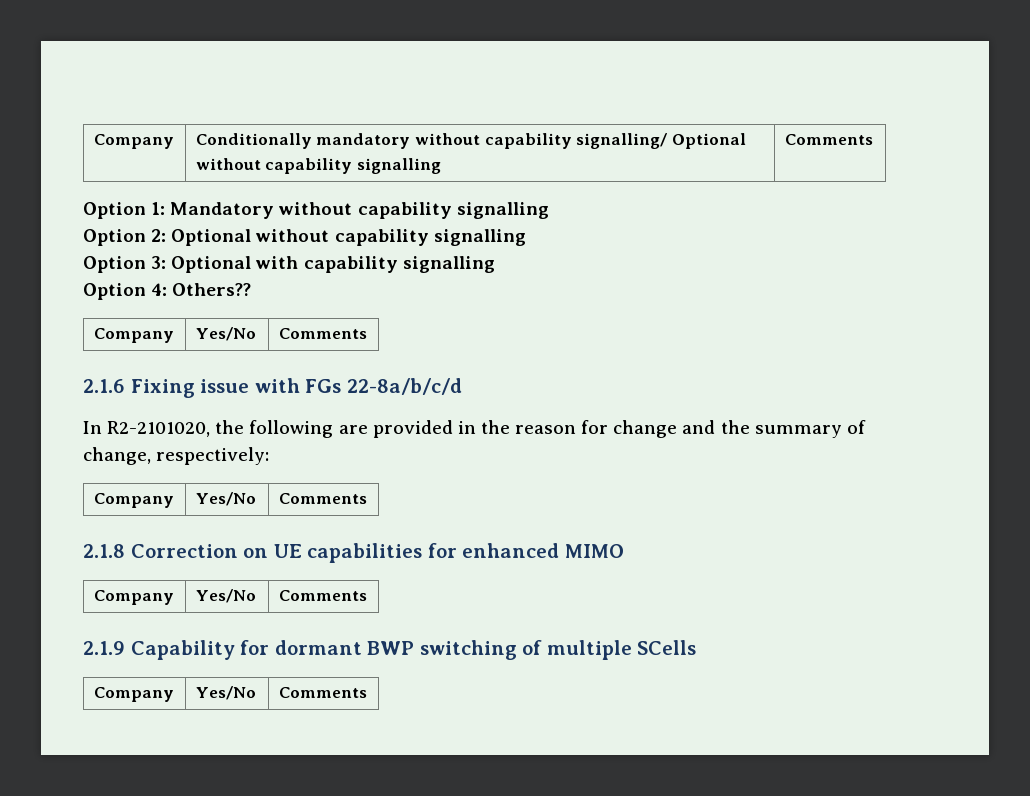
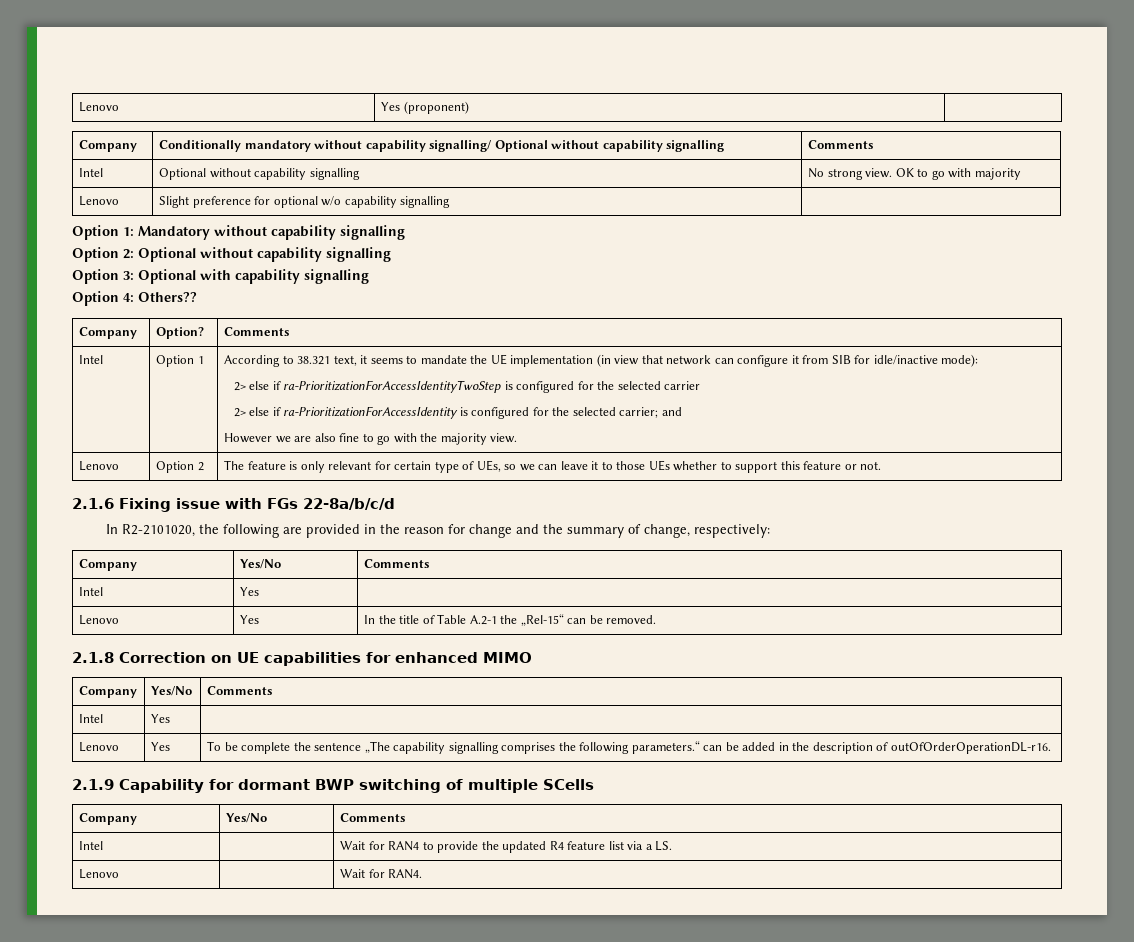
+ Lenovo | Yes (proponent) |
+ Intel | Optional without capability signalling | No strong view. OK to go with majority
+ Lenovo | Slight preference for optional w/o capability signalling |
  Option 4: Others??
- Company | Yes/No | Comments
+ Company | Option? | Comments
+ Intel | Option 1 | According to 38.321 text, it seems to mandate the UE implementation (in view that network can configure it from SIB for idle/inactive mode):
+ 2> else if ra-PrioritizationForAccessIdentityTwoStep is configured for the selected carrier
+ 2> else if ra-PrioritizationForAccessIdentity is configured for the selected carrier; and
+ However we are also fine to go with the majority view.
+ Lenovo | Option 2 | The feature is only relevant for certain type of UEs, so we can leave it to those UEs whether to support this feature or not.
  In R2-2101020, the following are provided in the reason for change and the summary of change, respectively:
  Company | Yes/No | Comments
+ Intel | Yes |
+ Lenovo | Yes | In the title of Table A.2-1 the „Rel-15“ can be removed.
  2.1.8 Correction on UE capabilities for enhanced MIMO
  Company | Yes/No | Comments
+ Intel | Yes |
+ Lenovo | Yes | To be complete the sentence „The capability signalling comprises the following parameters.“ can be added in the description of outOfOrderOperationDL-r16.
+ Intel | | Wait for RAN4 to provide the updated R4 feature list via a LS.
+ Lenovo | | Wait for RAN4.

